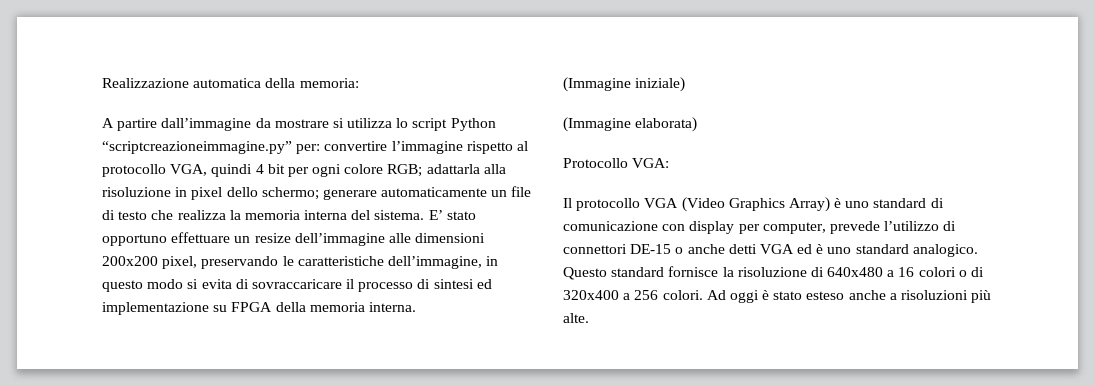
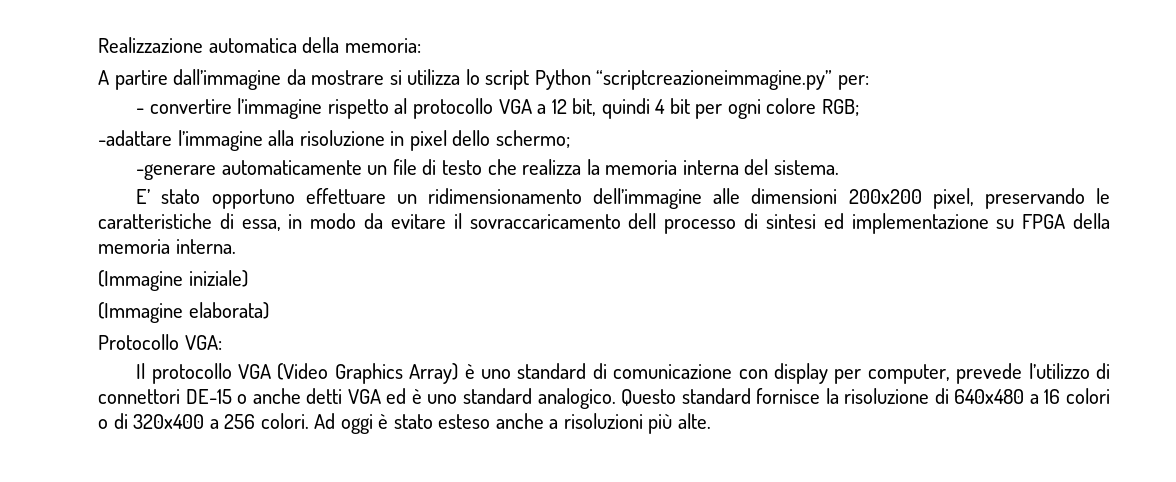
- A partire dall’immagine da mostrare si utilizza lo script Python “scriptcreazioneimmagine.py” per: convertire l’immagine rispetto al protocollo VGA, quindi 4 bit per ogni colore RGB; adattarla alla risoluzione in pixel dello schermo; generare automaticamente un file di testo che realizza la memoria interna del sistema. E’ stato opportuno effettuare un resize dell’immagine alle dimensioni 200x200 pixel, preservando le caratteristiche dell’immagine, in questo modo si evita di sovraccaricare il processo di sintesi ed implementazione su FPGA della memoria interna.
+ A partire dall’immagine da mostrare si utilizza lo script Python “scriptcreazioneimmagine.py” per:
+ - convertire l’immagine rispetto al protocollo VGA a 12 bit, quindi 4 bit per ogni colore RGB;
+ -adattare l’immagine alla risoluzione in pixel dello schermo;
+ -generare automaticamente un file di testo che realizza la memoria interna del sistema.
+ E’ stato opportuno effettuare un ridimensionamento dell’immagine alle dimensioni 200x200 pixel, preservando le caratteristiche di essa, in modo da evitare il sovraccaricamento dell processo di sintesi ed implementazione su FPGA della memoria interna.

